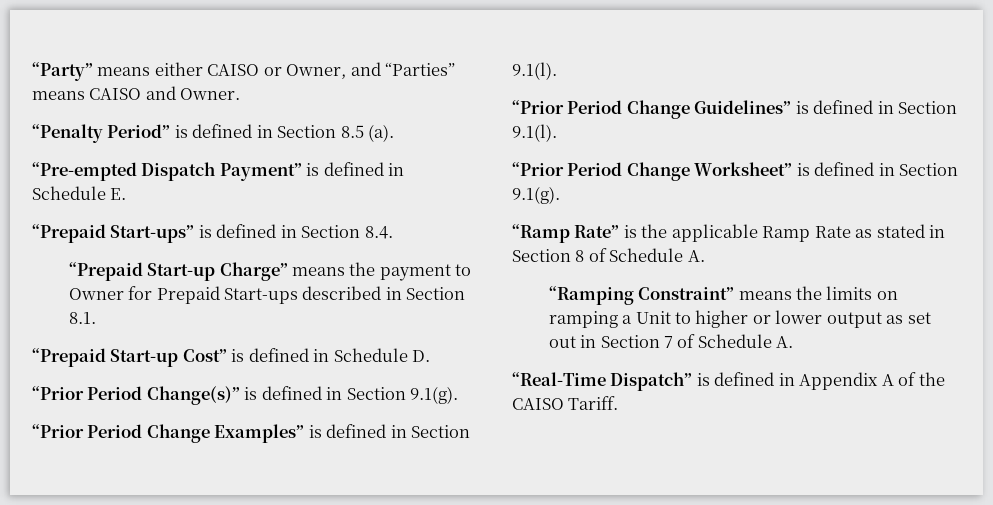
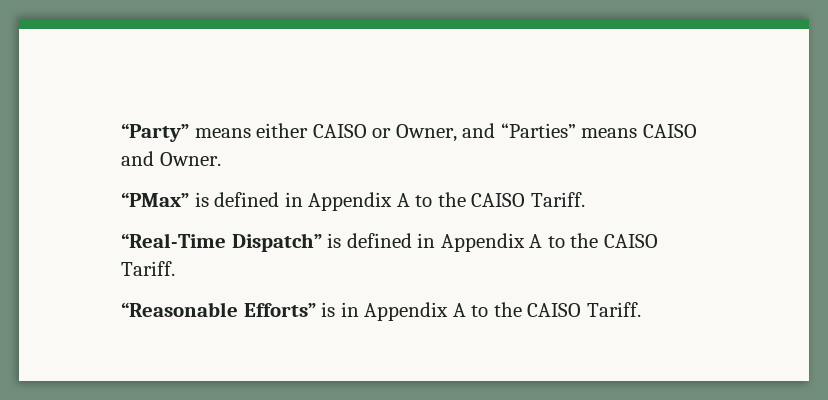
- “Penalty Period” is defined in Section 8.5 (a).
- “Pre-empted Dispatch Payment” is defined in Schedule E.
- “Prepaid Start-ups” is defined in Section 8.4.
- “Prepaid Start-up Charge” means the payment to Owner for Prepaid Start-ups described in Section 8.1.
- “Prepaid Start-up Cost” is defined in Schedule D.
- “Prior Period Change(s)” is defined in Section 9.1(g).
- “Prior Period Change Examples” is defined in Section 9.1(l).
- “Prior Period Change Guidelines” is defined in Section 9.1(l).
- “Prior Period Change Worksheet” is defined in Section 9.1(g).
- “Ramp Rate” is the applicable Ramp Rate as stated in Section 8 of Schedule A.
- “Ramping Constraint” means the limits on ramping a Unit to higher or lower output as set out in Section 7 of Schedule A.
+ “PMax” is defined in Appendix A to the CAISO Tariff.
- “Real-Time Dispatch” is defined in Appendix A of the CAISO Tariff.
+ “Real-Time Dispatch” is defined in Appendix A to the CAISO Tariff.
+ “Reasonable Efforts” is in Appendix A to the CAISO Tariff.

